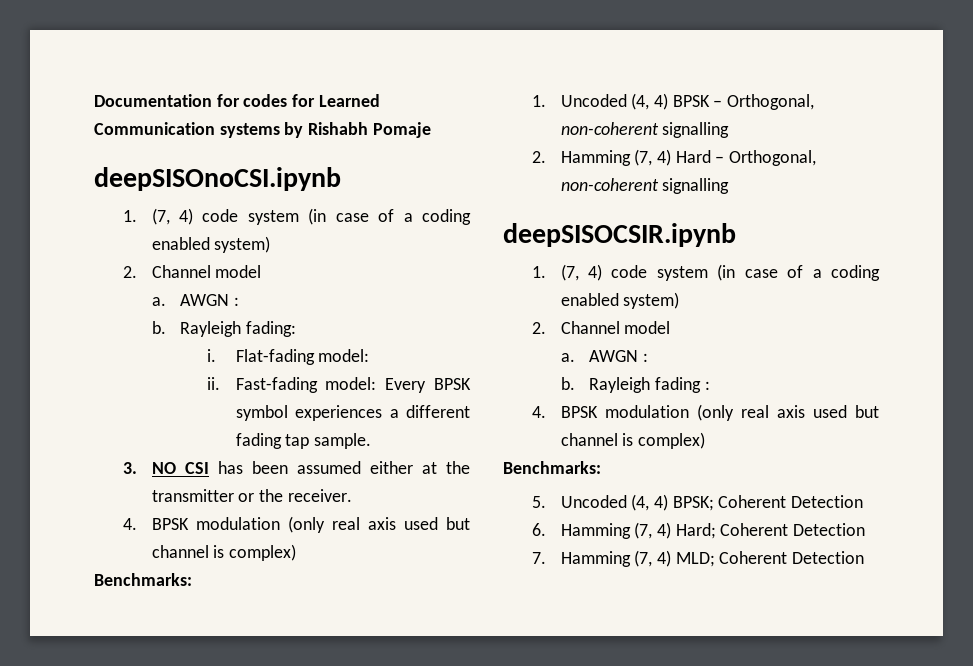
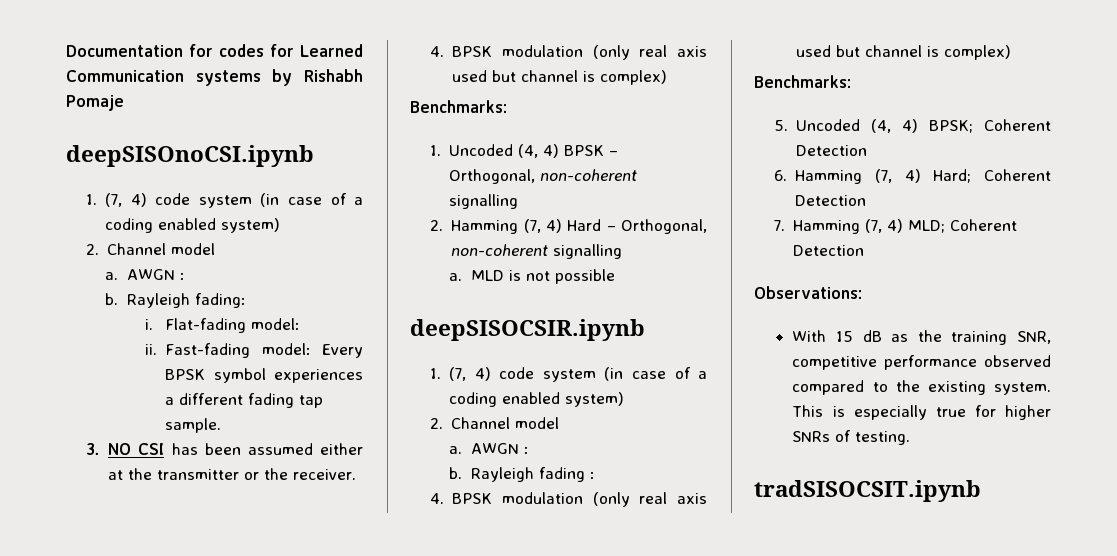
+ a. MLD is not possible
+ Observations:
+ With 15 dB as the training SNR, competitive performance observed compared to the existing system. This is especially true for higher SNRs of testing.
+ tradSISOCSIT.ipynb

